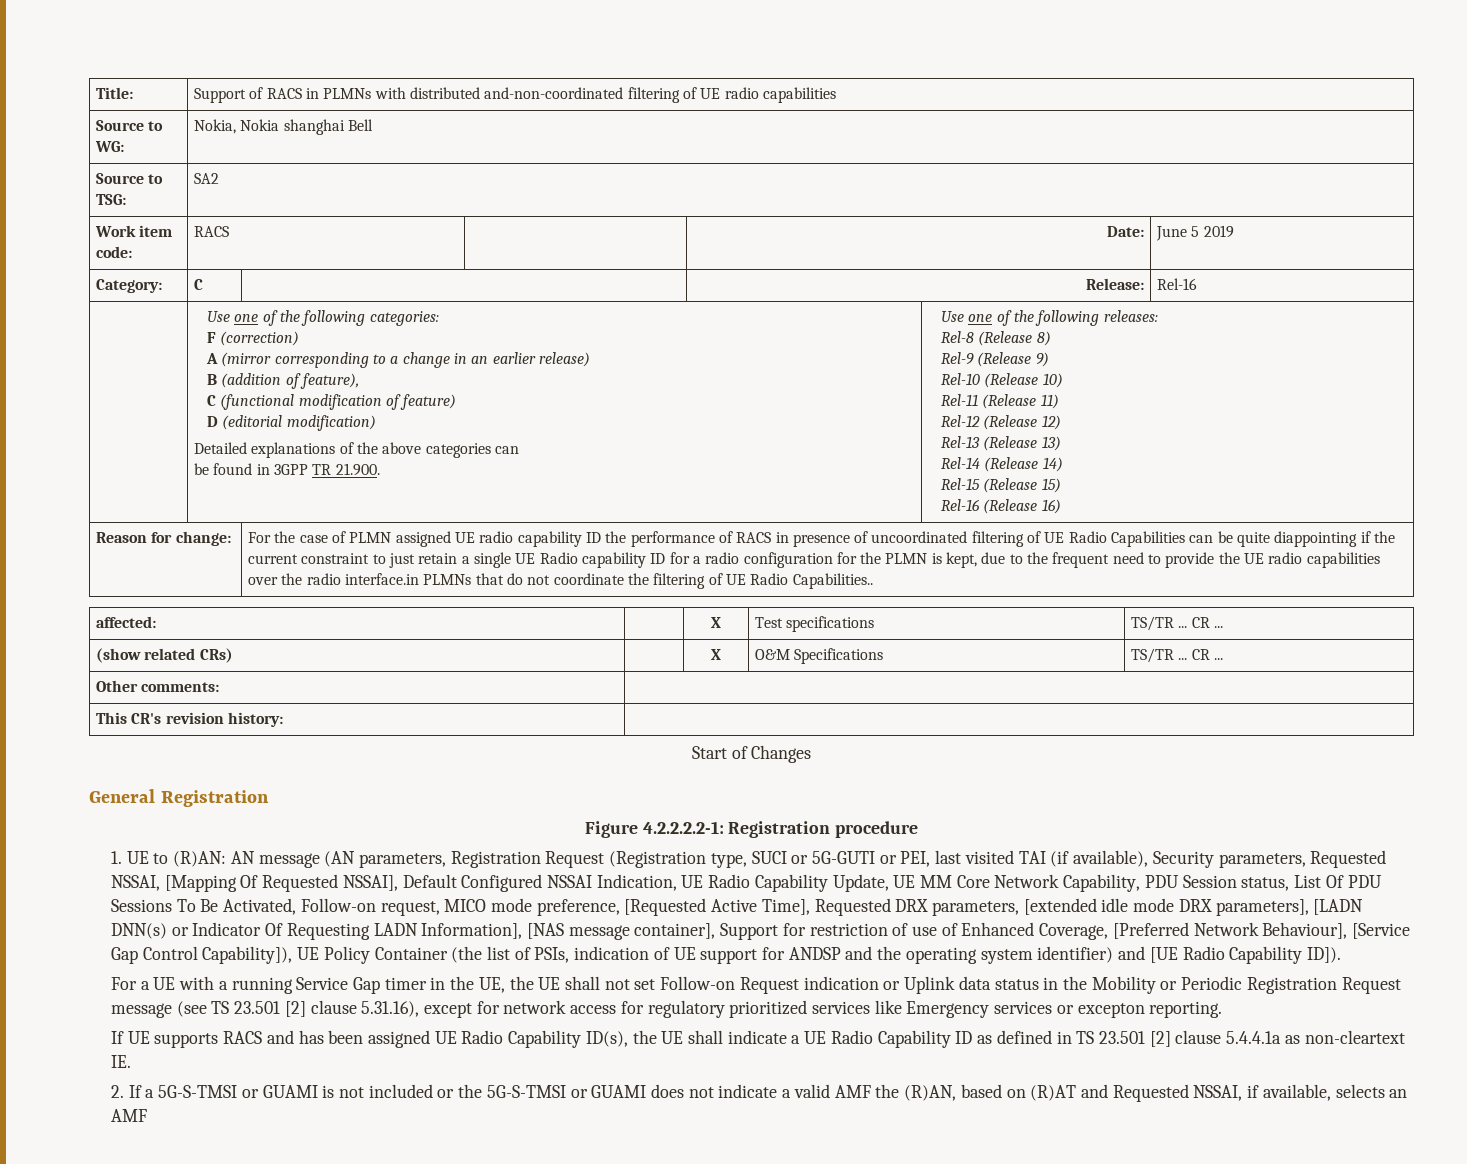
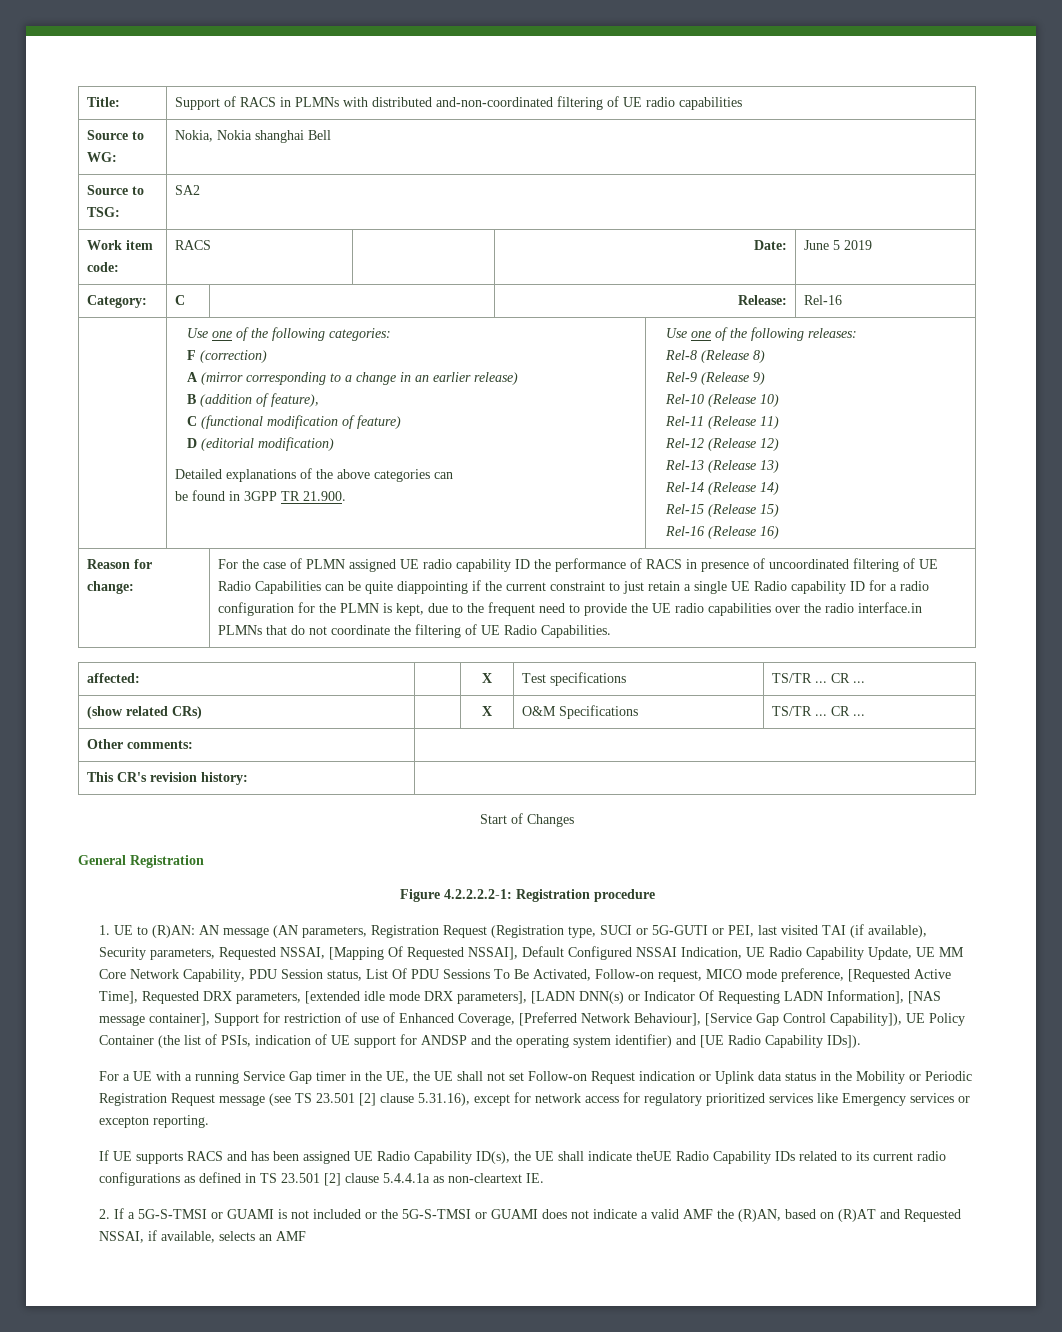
- For the case of PLMN assigned UE radio capability ID the performance of RACS in presence of uncoordinated filtering of UE Radio Capabilities can be quite diappointing if the current constraint to just retain a single UE Radio capability ID for a radio configuration for the PLMN is kept, due to the frequent need to provide the UE radio capabilities over the radio interface.in PLMNs that do not coordinate the filtering of UE Radio Capabilities..
+ For the case of PLMN assigned UE radio capability ID the performance of RACS in presence of uncoordinated filtering of UE Radio Capabilities can be quite diappointing if the current constraint to just retain a single UE Radio capability ID for a radio configuration for the PLMN is kept, due to the frequent need to provide the UE radio capabilities over the radio interface.in PLMNs that do not coordinate the filtering of UE Radio Capabilities.
- AN message (AN parameters, Registration Request (Registration type, SUCI or 5G-GUTI or PEI, last visited TAI (if available), Security parameters, Requested NSSAI, [Mapping Of Requested NSSAI], Default Configured NSSAI Indication, UE Radio Capability Update, UE MM Core Network Capability, PDU Session status, List Of PDU Sessions To Be Activated, Follow-on request, MICO mode preference, [Requested Active Time], Requested DRX parameters, [extended idle mode DRX parameters], [LADN DNN(s) or Indicator Of Requesting LADN Information], [NAS message container], Support for restriction of use of Enhanced Coverage, [Preferred Network Behaviour], [Service Gap Control Capability]), UE Policy Container (the list of PSIs, indication of UE support for ANDSP and the operating system identifier) and [UE Radio Capability ID]).
+ AN message (AN parameters, Registration Request (Registration type, SUCI or 5G-GUTI or PEI, last visited TAI (if available), Security parameters, Requested NSSAI, [Mapping Of Requested NSSAI], Default Configured NSSAI Indication, UE Radio Capability Update, UE MM Core Network Capability, PDU Session status, List Of PDU Sessions To Be Activated, Follow-on request, MICO mode preference, [Requested Active Time], Requested DRX parameters, [extended idle mode DRX parameters], [LADN DNN(s) or Indicator Of Requesting LADN Information], [NAS message container], Support for restriction of use of Enhanced Coverage, [Preferred Network Behaviour], [Service Gap Control Capability]), UE Policy Container (the list of PSIs, indication of UE support for ANDSP and the operating system identifier) and [UE Radio Capability IDs]).
- If UE supports RACS and has been assigned UE Radio Capability ID(s), the UE shall indicate a UE Radio Capability ID as defined in TS 23.501 [2] clause 5.4.4.1a as non-cleartext IE.
+ If UE supports RACS and has been assigned UE Radio Capability ID(s), the UE shall indicate theUE Radio Capability IDs related to its current radio configurations as defined in TS 23.501 [2] clause 5.4.4.1a as non-cleartext IE.

